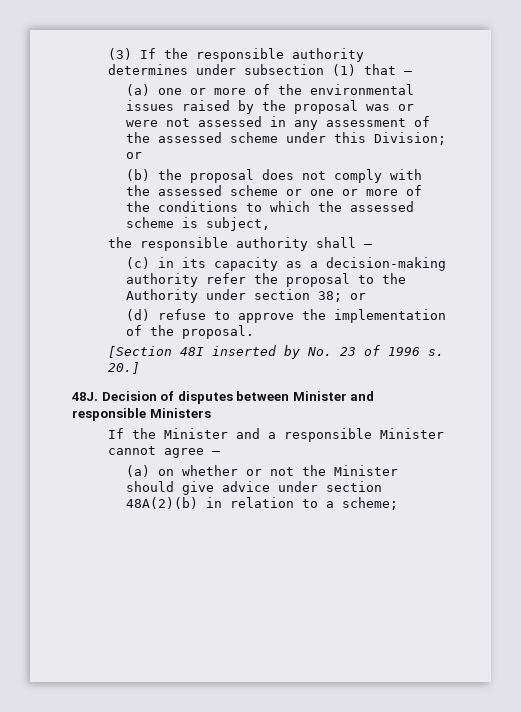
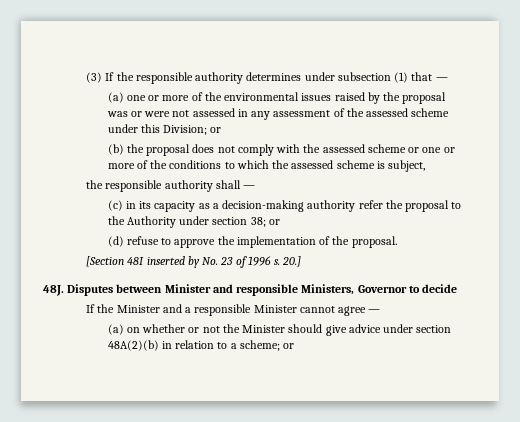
- Decision of disputes between Minister and responsible Ministers
+ Disputes between Minister and responsible Ministers, Governor to decide
- (a) on whether or not the Minister should give advice under section 48A(2)(b) in relation to a scheme;
+ (a) on whether or not the Minister should give advice under section 48A(2)(b) in relation to a scheme; or

